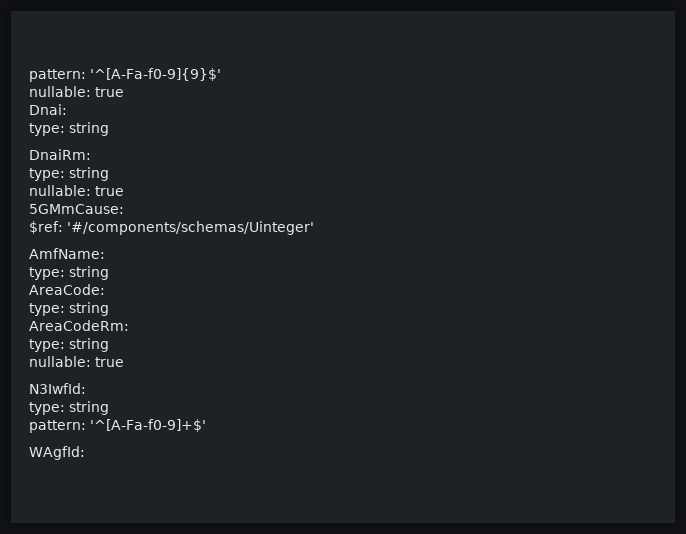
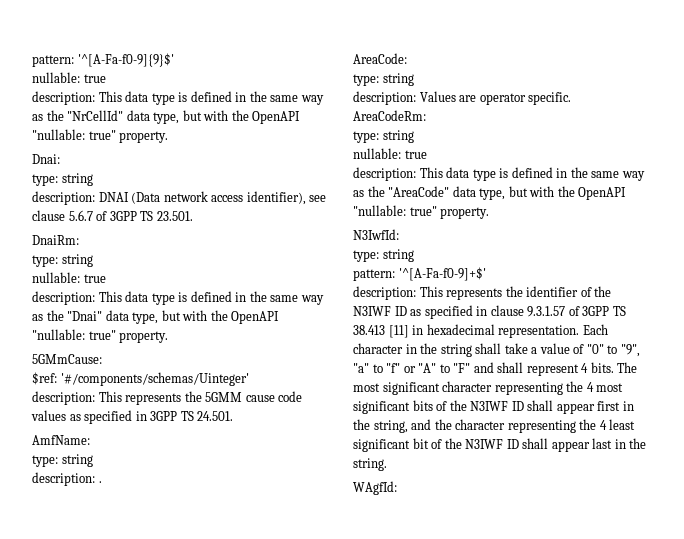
+ description: This data type is defined in the same way as the "NrCellId" data type, but with the OpenAPI "nullable: true" property.
  Dnai:
  type: string
+ description: DNAI (Data network access identifier), see clause 5.6.7 of 3GPP TS 23.501.
+ description: This data type is defined in the same way as the "Dnai" data type, but with the OpenAPI "nullable: true" property.
  5GMmCause:
  $ref: '#/components/schemas/Uinteger'
+ description: This represents the 5GMM cause code values as specified in 3GPP TS 24.501.
+ description: .
+ description: Values are operator specific.
+ description: This data type is defined in the same way as the "AreaCode" data type, but with the OpenAPI "nullable: true" property.
+ description: This represents the identifier of the N3IWF ID as specified in clause 9.3.1.57 of 3GPP TS 38.413 [11] in hexadecimal representation. Each character in the string shall take a value of "0" to "9", "a" to "f" or "A" to "F" and shall represent 4 bits. The most significant character representing the 4 most significant bits of the N3IWF ID shall appear first in the string, and the character representing the 4 least significant bit of the N3IWF ID shall appear last in the string.

